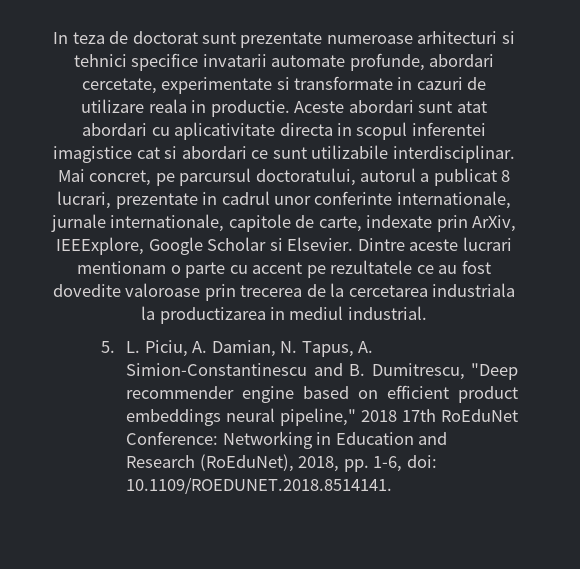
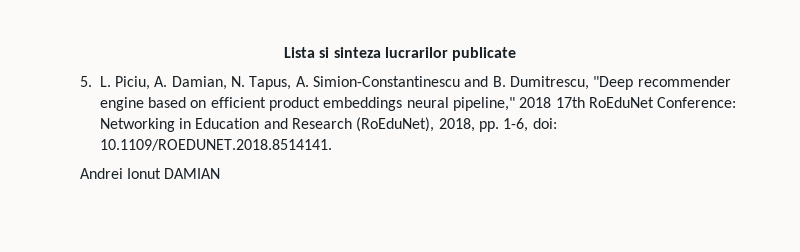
- In teza de doctorat sunt prezentate numeroase arhitecturi si tehnici specifice invatarii automate profunde, abordari cercetate, experimentate si transformate in cazuri de utilizare reala in productie. Aceste abordari sunt atat abordari cu aplicativitate directa in scopul inferentei imagistice cat si abordari ce sunt utilizabile interdisciplinar. Mai concret, pe parcursul doctoratului, autorul a publicat 8 lucrari, prezentate in cadrul unor conferinte internationale, jurnale internationale, capitole de carte, indexate prin ArXiv, IEEExplore, Google Scholar si Elsevier. Dintre aceste lucrari mentionam o parte cu accent pe rezultatele ce au fost dovedite valoroase prin trecerea de la cercetarea industriala la productizarea in mediul industrial.
+ Lista si sinteza lucrarilor publicate
+ Andrei Ionut DAMIAN

